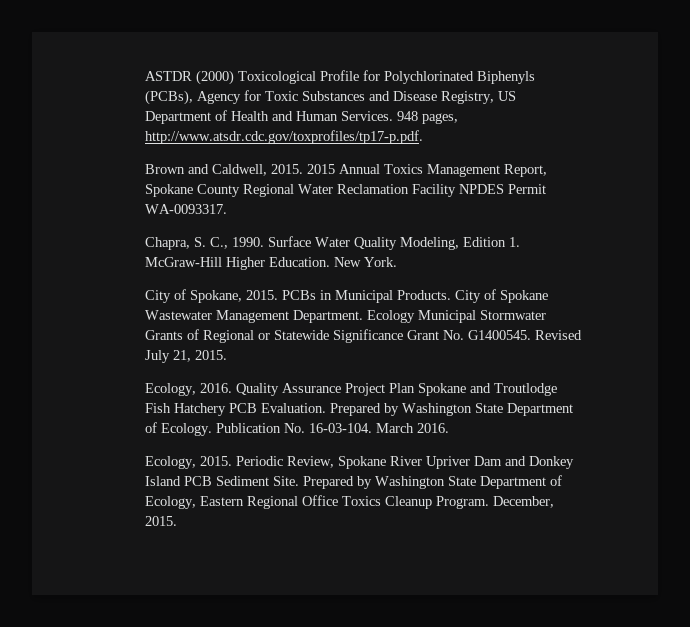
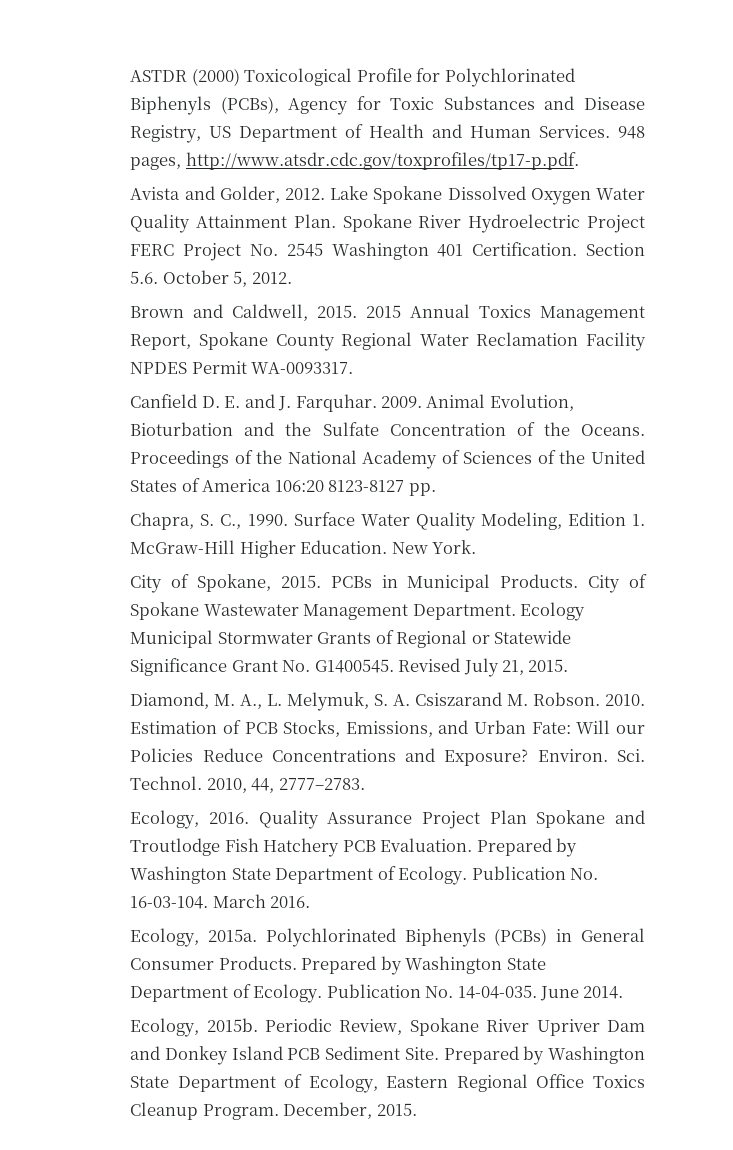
+ Avista and Golder, 2012. Lake Spokane Dissolved Oxygen Water Quality Attainment Plan. Spokane River Hydroelectric Project FERC Project No. 2545 Washington 401 Certification. Section 5.6. October 5, 2012.
+ Canfield D. E. and J. Farquhar. 2009. Animal Evolution, Bioturbation and the Sulfate Concentration of the Oceans. Proceedings of the National Academy of Sciences of the United States of America 106:20 8123-8127 pp.
+ Diamond, M. A., L. Melymuk, S. A. Csiszarand M. Robson. 2010. Estimation of PCB Stocks, Emissions, and Urban Fate: Will our Policies Reduce Concentrations and Exposure? Environ. Sci. Technol. 2010, 44, 2777–2783.
- Ecology, 2015.
+ Ecology, 2015a. Polychlorinated Biphenyls (PCBs) in General Consumer Products. Prepared by Washington State Department of Ecology. Publication No. 14-04-035. June 2014.
+ Ecology, 2015b.

